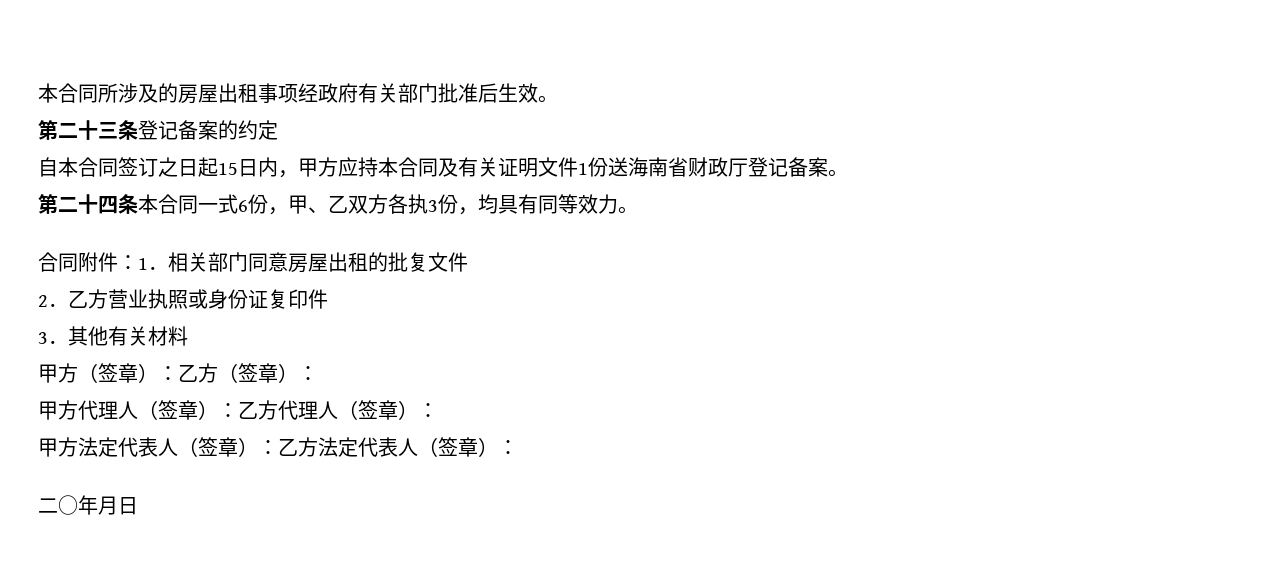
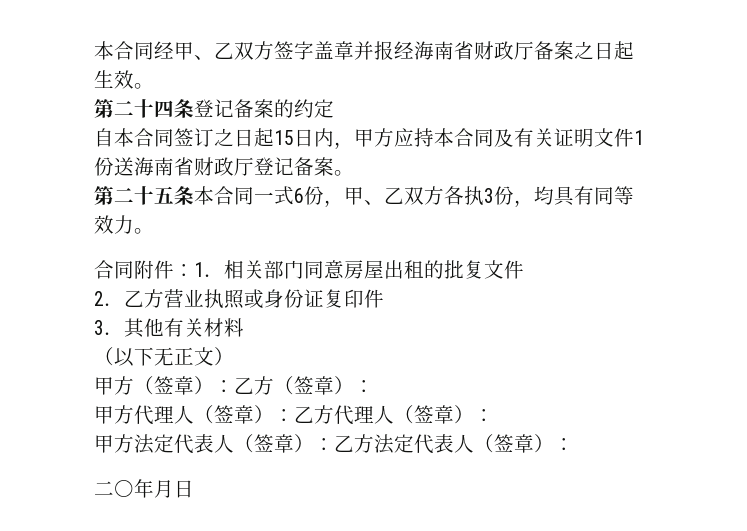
- 本合同所涉及的房屋出租事项经政府有关部门批准后生效。
+ 本合同经甲、乙双方签字盖章并报经海南省财政厅备案之日起生效。
- 第二十三条登记备案的约定
+ 第二十四条登记备案的约定
- 第二十四条本合同一式6份，甲、乙双方各执3份，均具有同等效力。
+ 第二十五条本合同一式6份，甲、乙双方各执3份，均具有同等效力。
+ （以下无正文）

